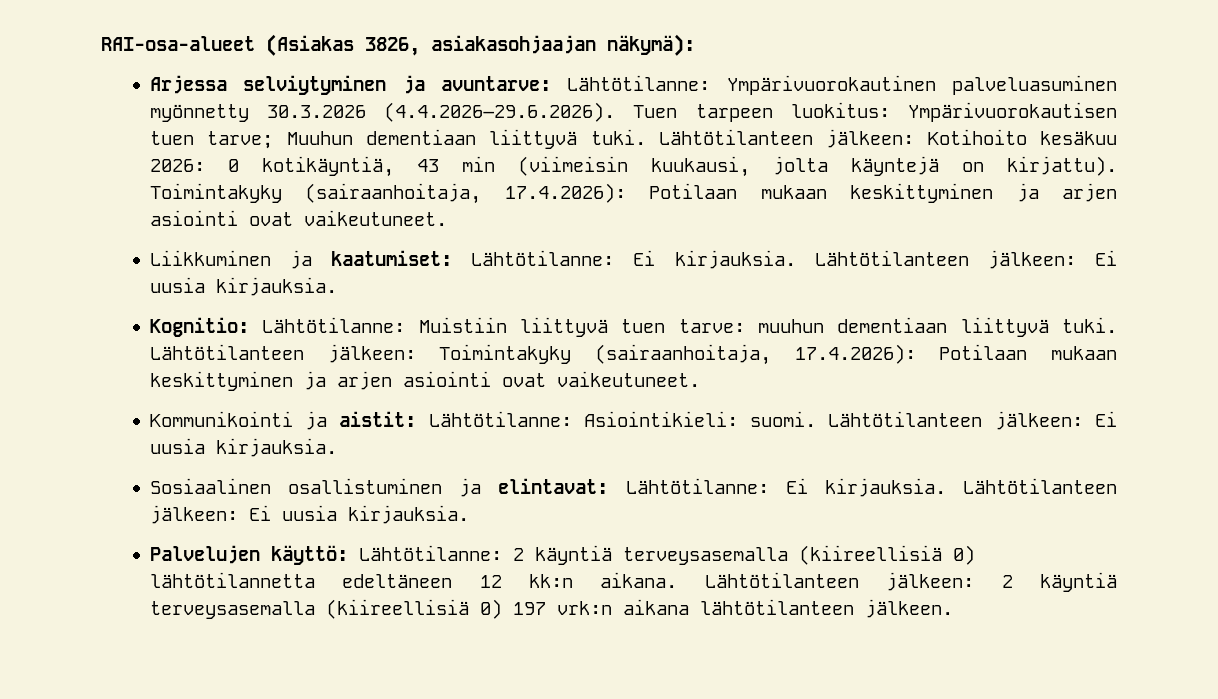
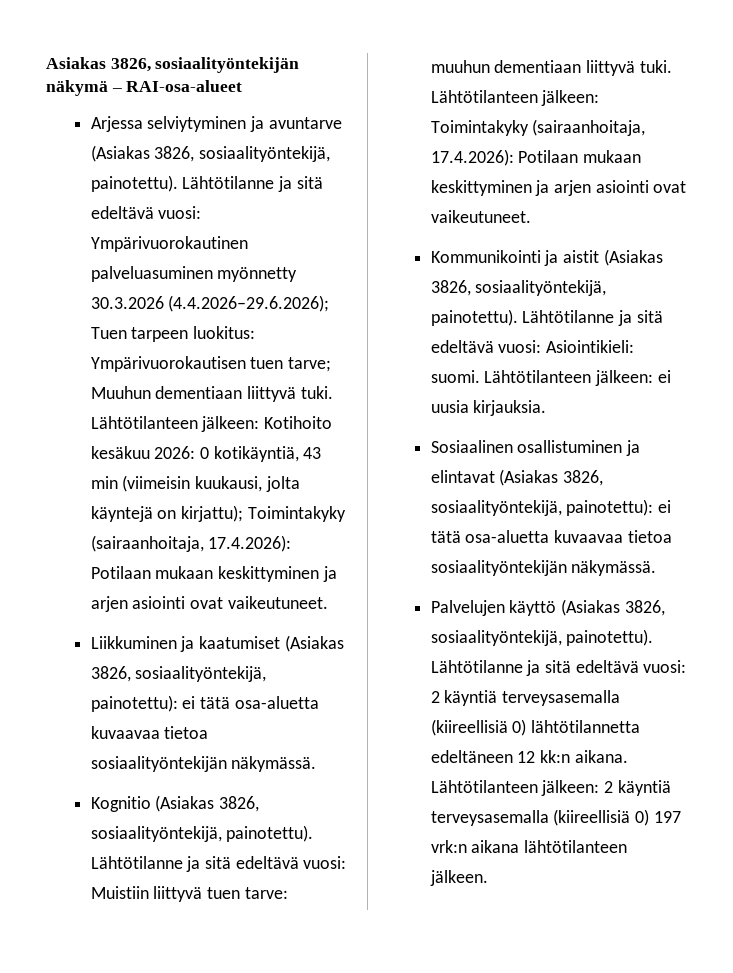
- RAI-osa-alueet (Asiakas 3826, asiakasohjaajan näkymä):
- Arjessa selviytyminen ja avuntarve: Lähtötilanne: Ympärivuorokautinen palveluasuminen myönnetty 30.3.2026 (4.4.2026–29.6.2026). Tuen tarpeen luokitus: Ympärivuorokautisen tuen tarve; Muuhun dementiaan liittyvä tuki.
+ Asiakas 3826, sosiaalityöntekijän näkymä – RAI-osa-alueet
+ Arjessa selviytyminen ja avuntarve (Asiakas 3826, sosiaalityöntekijä, painotettu). Lähtötilanne ja sitä edeltävä vuosi: Ympärivuorokautinen palveluasuminen myönnetty 30.3.2026 (4.4.2026–29.6.2026); Tuen tarpeen luokitus: Ympärivuorokautisen tuen tarve; Muuhun dementiaan liittyvä tuki.
- Lähtötilanteen jälkeen: Kotihoito kesäkuu 2026: 0 kotikäyntiä, 43 min (viimeisin kuukausi, jolta käyntejä on kirjattu). Toimintakyky (sairaanhoitaja, 17.4.2026): Potilaan mukaan keskittyminen ja arjen asiointi ovat vaikeutuneet.
+ Lähtötilanteen jälkeen: Kotihoito kesäkuu 2026: 0 kotikäyntiä, 43 min (viimeisin kuukausi, jolta käyntejä on kirjattu); Toimintakyky (sairaanhoitaja, 17.4.2026): Potilaan mukaan keskittyminen ja arjen asiointi ovat vaikeutuneet.
- Liikkuminen ja kaatumiset: Lähtötilanne: Ei kirjauksia. Lähtötilanteen jälkeen: Ei uusia kirjauksia.
- Kognitio: Lähtötilanne: Muistiin liittyvä tuen tarve: muuhun dementiaan liittyvä tuki.
+ Liikkuminen ja kaatumiset (Asiakas 3826, sosiaalityöntekijä, painotettu): ei tätä osa-aluetta kuvaavaa tietoa sosiaalityöntekijän näkymässä.
+ Kognitio (Asiakas 3826, sosiaalityöntekijä, painotettu). Lähtötilanne ja sitä edeltävä vuosi: Muistiin liittyvä tuen tarve: muuhun dementiaan liittyvä tuki.
- Kommunikointi ja aistit: Lähtötilanne: Asiointikieli: suomi. Lähtötilanteen jälkeen: Ei uusia kirjauksia.
+ Kommunikointi ja aistit (Asiakas 3826, sosiaalityöntekijä, painotettu). Lähtötilanne ja sitä edeltävä vuosi: Asiointikieli: suomi. Lähtötilanteen jälkeen: ei uusia kirjauksia.
- Sosiaalinen osallistuminen ja elintavat: Lähtötilanne: Ei kirjauksia. Lähtötilanteen jälkeen: Ei uusia kirjauksia.
- Palvelujen käyttö: Lähtötilanne: 2 käyntiä terveysasemalla (kiireellisiä 0) lähtötilannetta edeltäneen 12 kk:n aikana.
+ Sosiaalinen osallistuminen ja elintavat (Asiakas 3826, sosiaalityöntekijä, painotettu): ei tätä osa-aluetta kuvaavaa tietoa sosiaalityöntekijän näkymässä.
+ Palvelujen käyttö (Asiakas 3826, sosiaalityöntekijä, painotettu). Lähtötilanne ja sitä edeltävä vuosi: 2 käyntiä terveysasemalla (kiireellisiä 0) lähtötilannetta edeltäneen 12 kk:n aikana.

